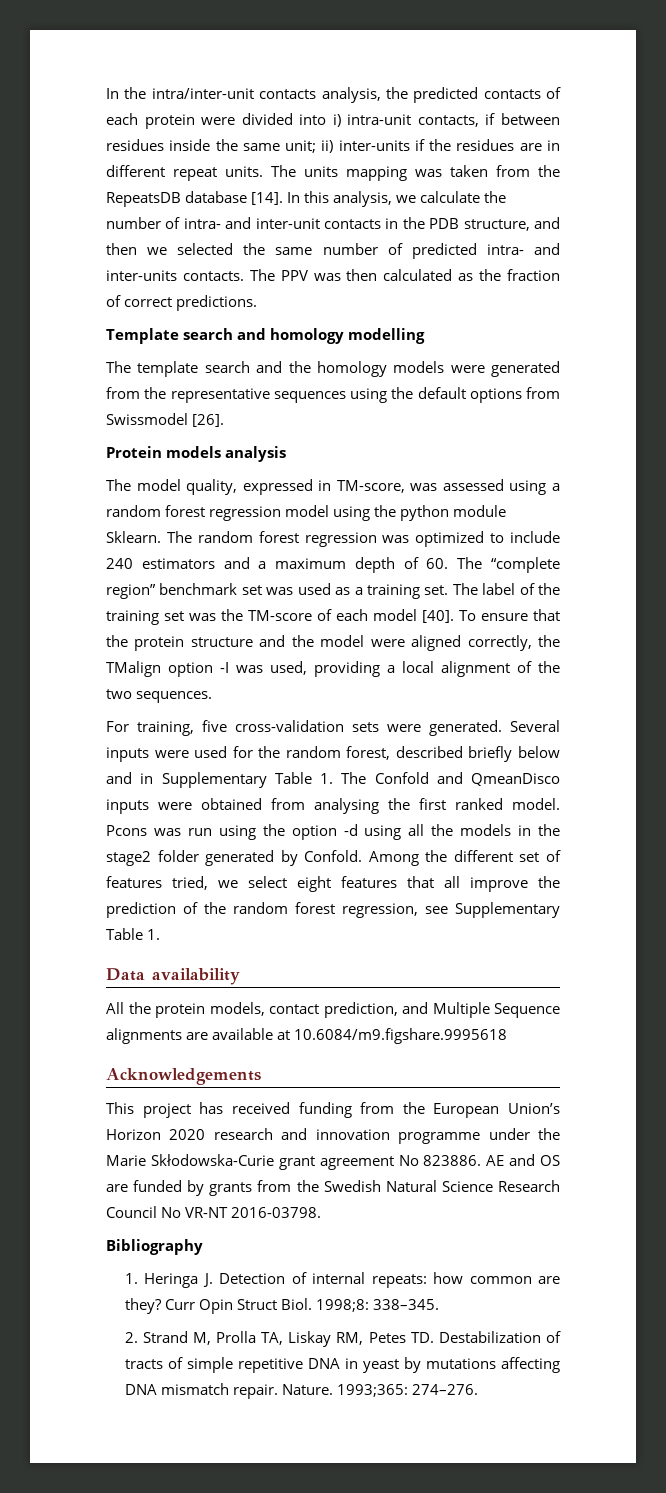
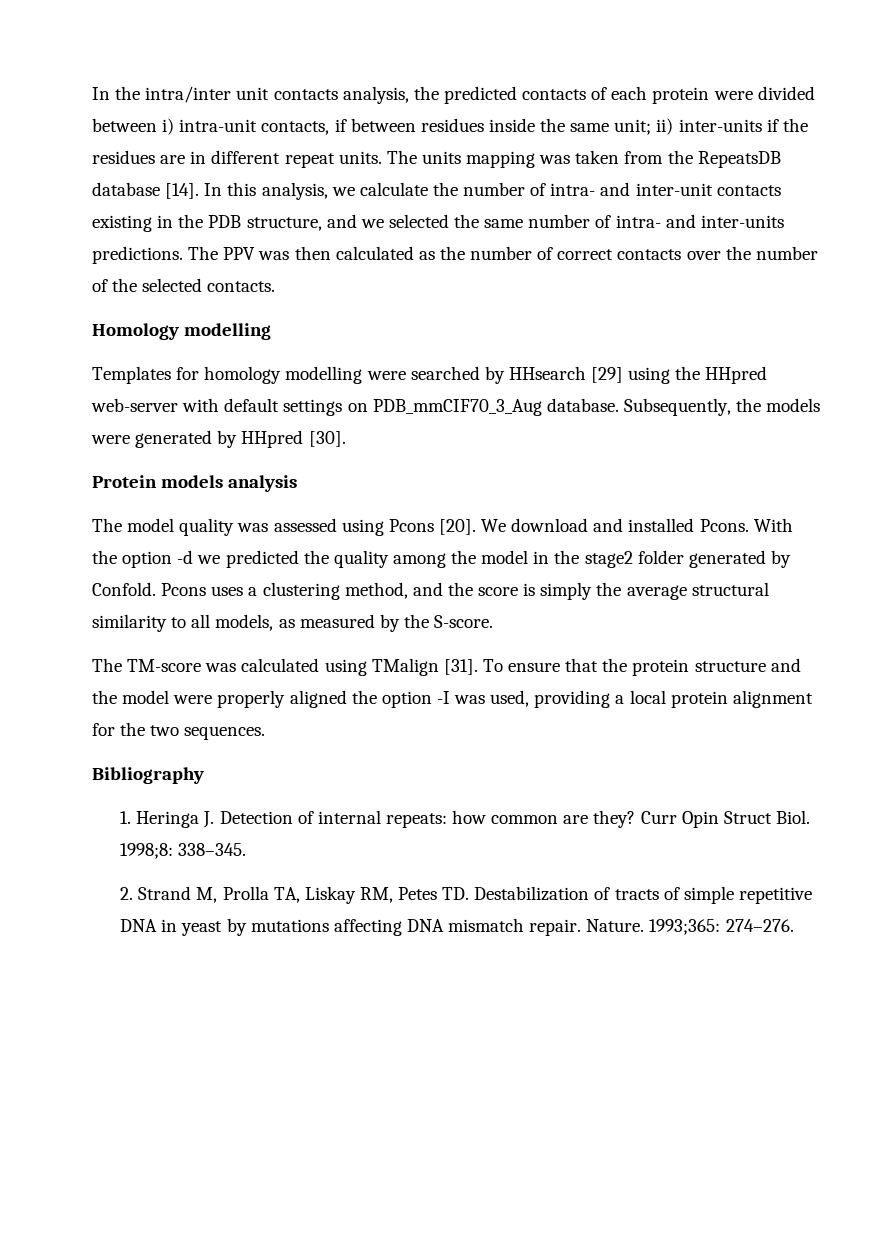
- In the intra/inter-unit contacts analysis, the predicted contacts of each protein were divided into i) intra-unit contacts, if between residues inside the same unit; ii) inter-units if the residues are in different repeat units.
+ In the intra/inter unit contacts analysis, the predicted contacts of each protein were divided between i) intra-unit contacts, if between residues inside the same unit; ii) inter-units if the residues are in different repeat units.
- In this analysis, we calculate the number of intra- and inter-unit contacts in the PDB structure, and then we selected the same number of predicted intra- and inter-units contacts.
+ In this analysis, we calculate the number of intra- and inter-unit contacts existing in the PDB structure, and we selected the same number of intra- and inter-units predictions.
- The PPV was then calculated as the fraction of correct predictions.
- Template search and homology modelling
- The template search and the homology models were generated from the representative sequences using the default options from Swissmodel [26].
+ The PPV was then calculated as the number of correct contacts over the number of the selected contacts.
+ Homology modelling
+ Templates for homology modelling were searched by HHsearch [29] using the HHpred web-server with default settings on PDB_mmCIF70_3_Aug database. Subsequently, the models were generated by HHpred [30].
- The model quality, expressed in TM-score, was assessed using a random forest regression model using the python module Sklearn. The random forest regression was optimized to include 240 estimators and a maximum depth of 60. The “complete region” benchmark set was used as a training set. The label of the training set was the TM-score of each model [40].
+ The model quality was assessed using Pcons [20]. We download and installed Pcons. With the option -d we predicted the quality among the model in the stage2 folder generated by Confold. Pcons uses a clustering method, and the score is simply the average structural similarity to all models, as measured by the S-score.
+ The TM-score was calculated using TMalign [31].
- To ensure that the protein structure and the model were aligned correctly, the TMalign option -I was used, providing a local alignment of the two sequences.
+ To ensure that the protein structure and the model were properly aligned the option -I was used, providing a local protein alignment for the two sequences.
- For training, five cross-validation sets were generated. Several inputs were used for the random forest, described briefly below and in Supplementary Table 1. The Confold and QmeanDisco inputs were obtained from analysing the first ranked model. Pcons was run using the option -d using all the models in the stage2 folder generated by Confold. Among the different set of features tried, we select eight features that all improve the prediction of the random forest regression, see Supplementary Table 1.
- Data availability
- All the protein models, contact prediction, and Multiple Sequence alignments are available at 10.6084/m9.figshare.9995618
- Acknowledgements
- This project has received funding from the European Union’s Horizon 2020 research and innovation programme under the Marie Skłodowska-Curie grant agreement No 823886. AE and OS are funded by grants from the Swedish Natural Science Research Council No VR-NT 2016-03798.

